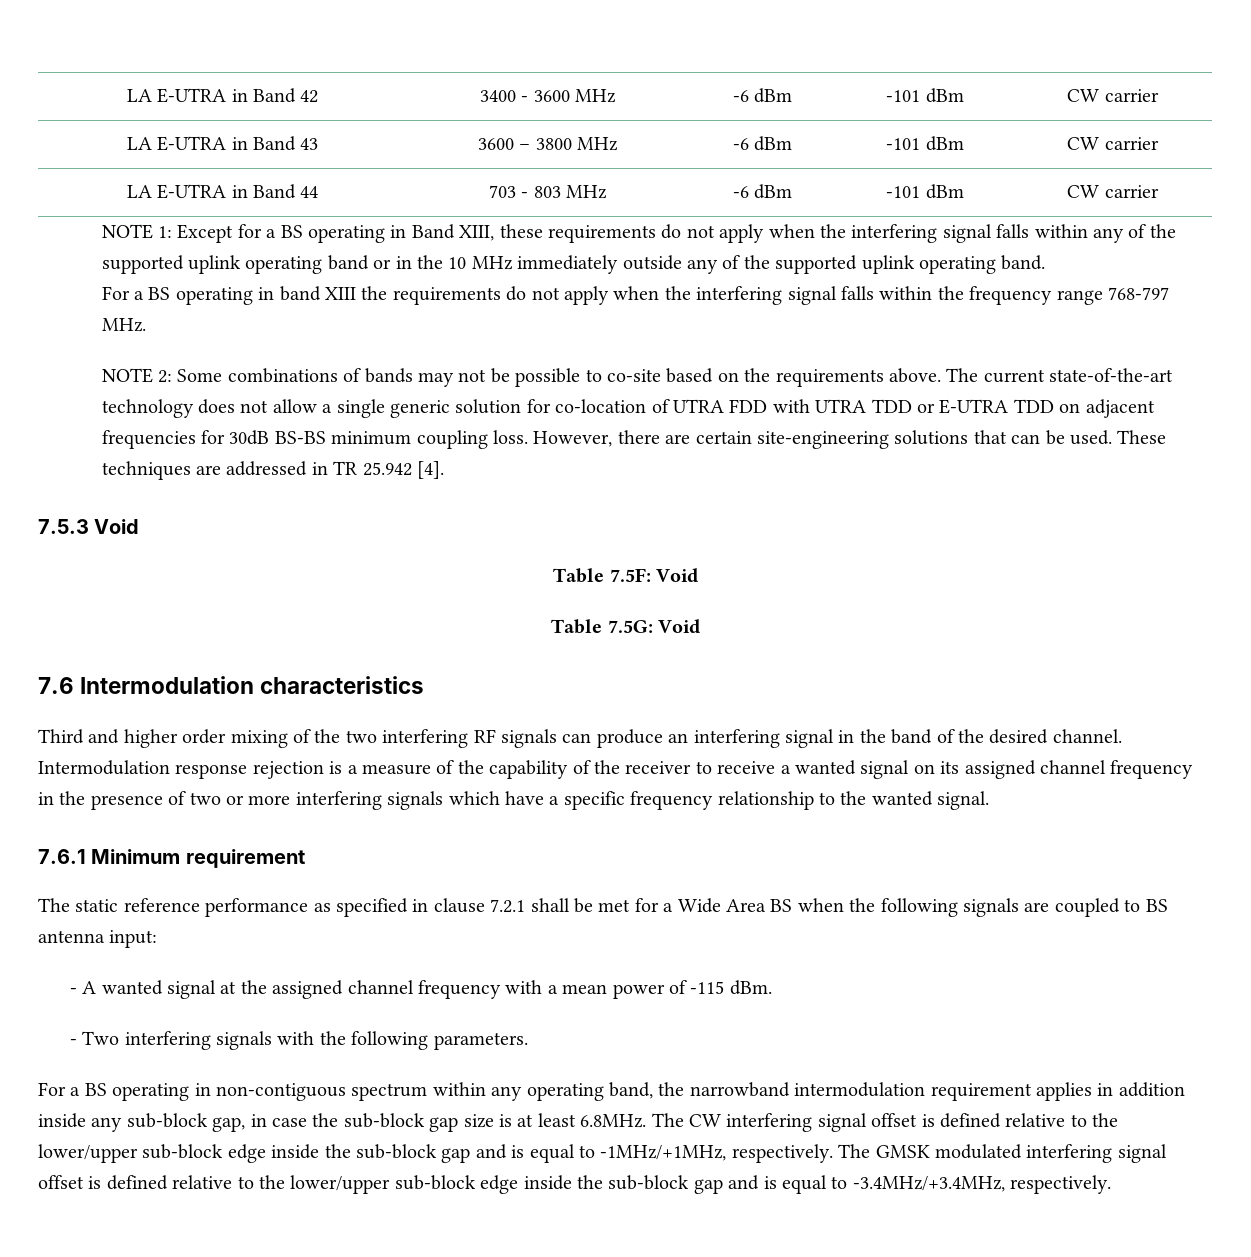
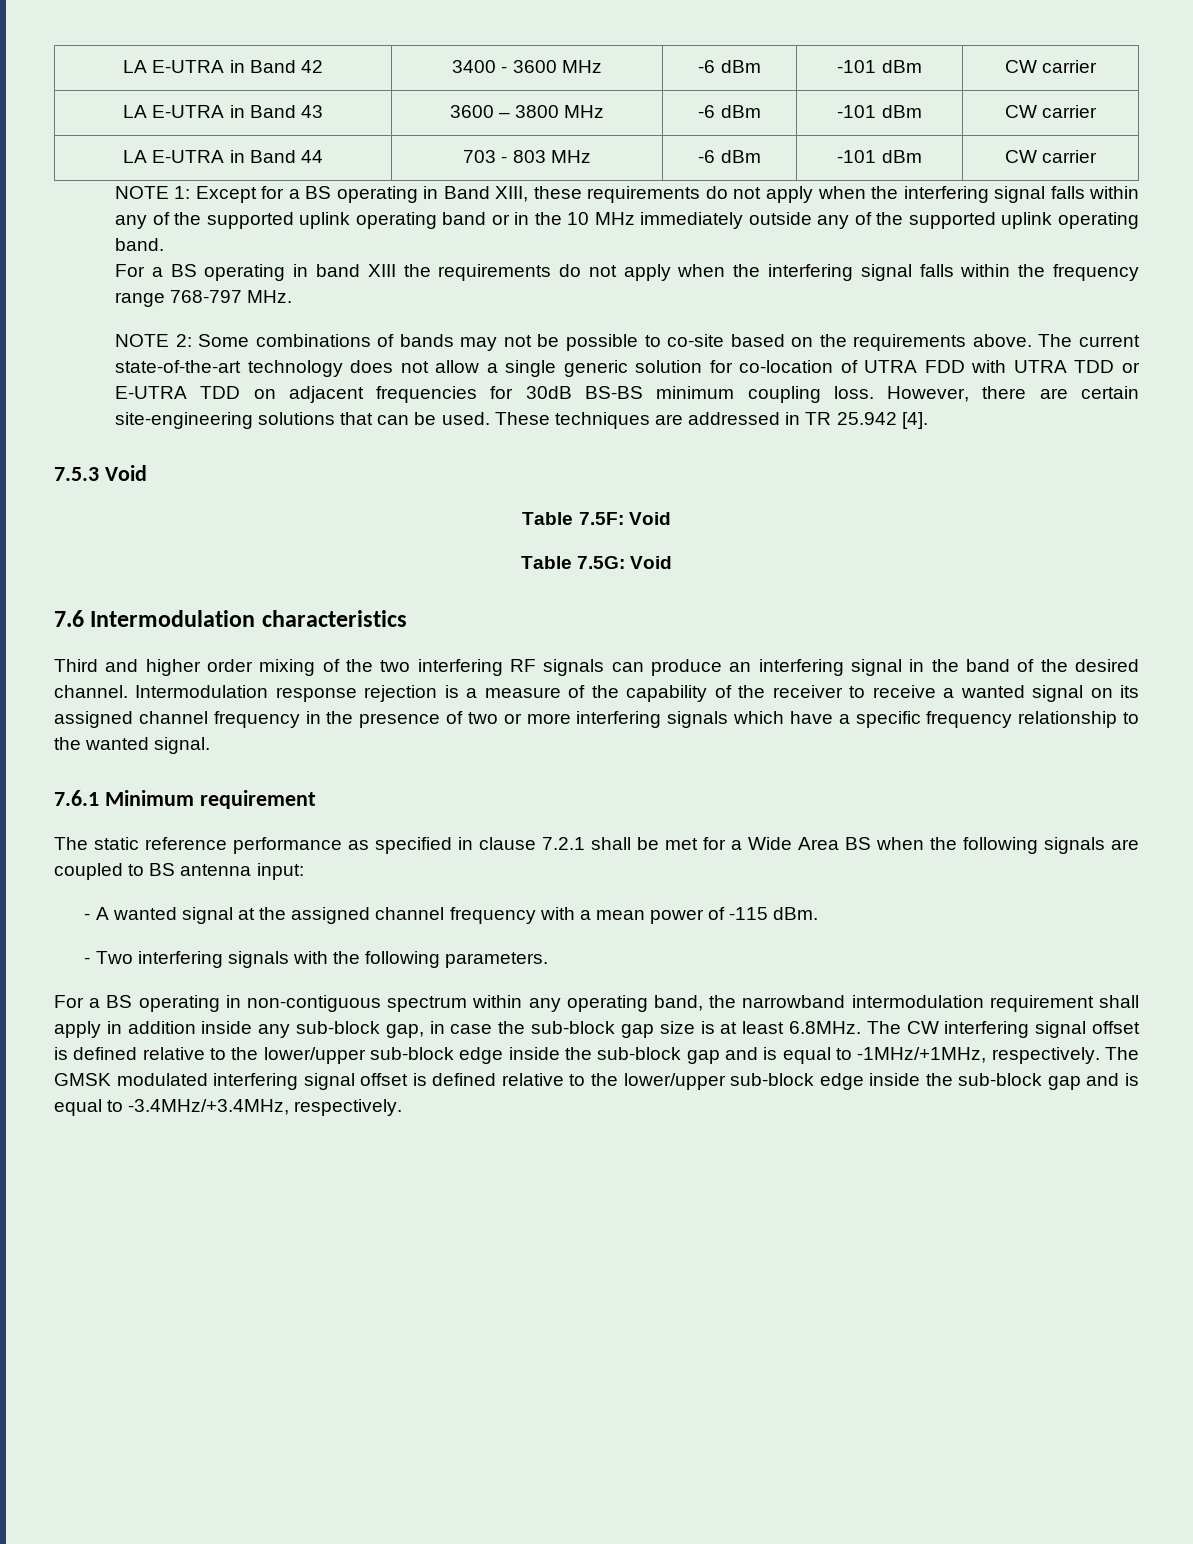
- For a BS operating in non-contiguous spectrum within any operating band, the narrowband intermodulation requirement applies in addition inside any sub-block gap, in case the sub-block gap size is at least 6.8MHz. The CW interfering signal offset is defined relative to the lower/upper sub-block edge inside the sub-block gap and is equal to -1MHz/+1MHz, respectively.
+ For a BS operating in non-contiguous spectrum within any operating band, the narrowband intermodulation requirement shall apply in addition inside any sub-block gap, in case the sub-block gap size is at least 6.8MHz. The CW interfering signal offset is defined relative to the lower/upper sub-block edge inside the sub-block gap and is equal to -1MHz/+1MHz, respectively.

